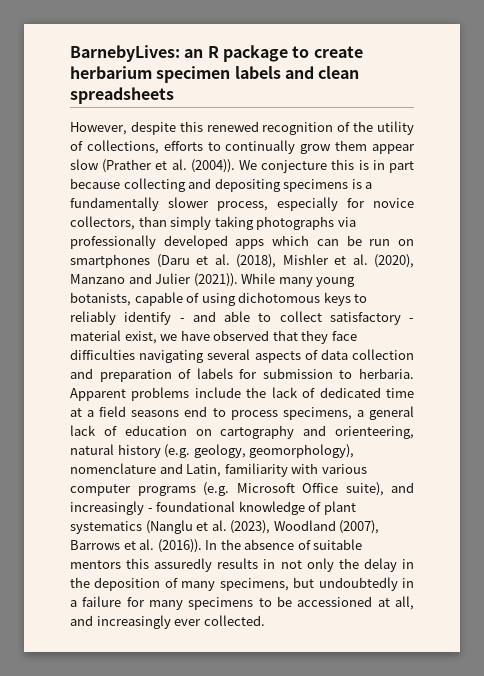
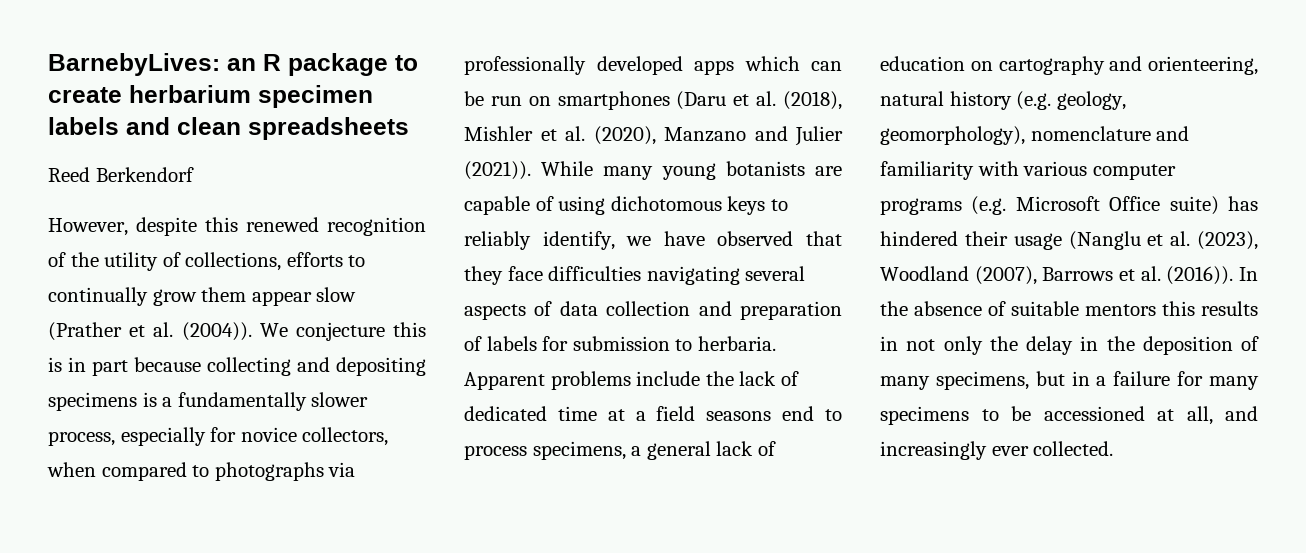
+ Reed Berkendorf
- We conjecture this is in part because collecting and depositing specimens is a fundamentally slower process, especially for novice collectors, than simply taking photographs via professionally developed apps which can be run on smartphones (Daru et al. (2018), Mishler et al. (2020), Manzano and Julier (2021)).
+ We conjecture this is in part because collecting and depositing specimens is a fundamentally slower process, especially for novice collectors, when compared to photographs via professionally developed apps which can be run on smartphones (Daru et al. (2018), Mishler et al. (2020), Manzano and Julier (2021)).
- While many young botanists, capable of using dichotomous keys to reliably identify - and able to collect satisfactory - material exist, we have observed that they face difficulties navigating several aspects of data collection and preparation of labels for submission to herbaria.
+ While many young botanists are capable of using dichotomous keys to reliably identify, we have observed that they face difficulties navigating several aspects of data collection and preparation of labels for submission to herbaria.
- Apparent problems include the lack of dedicated time at a field seasons end to process specimens, a general lack of education on cartography and orienteering, natural history (e.g. geology, geomorphology), nomenclature and Latin, familiarity with various computer programs (e.g. Microsoft Office suite), and increasingly - foundational knowledge of plant systematics (Nanglu et al. (2023), Woodland (2007), Barrows et al. (2016)).
+ Apparent problems include the lack of dedicated time at a field seasons end to process specimens, a general lack of education on cartography and orienteering, natural history (e.g. geology, geomorphology), nomenclature and familiarity with various computer programs (e.g. Microsoft Office suite) has hindered their usage (Nanglu et al. (2023), Woodland (2007), Barrows et al. (2016)).
- In the absence of suitable mentors this assuredly results in not only the delay in the deposition of many specimens, but undoubtedly in a failure for many specimens to be accessioned at all, and increasingly ever collected.
+ In the absence of suitable mentors this results in not only the delay in the deposition of many specimens, but in a failure for many specimens to be accessioned at all, and increasingly ever collected.

